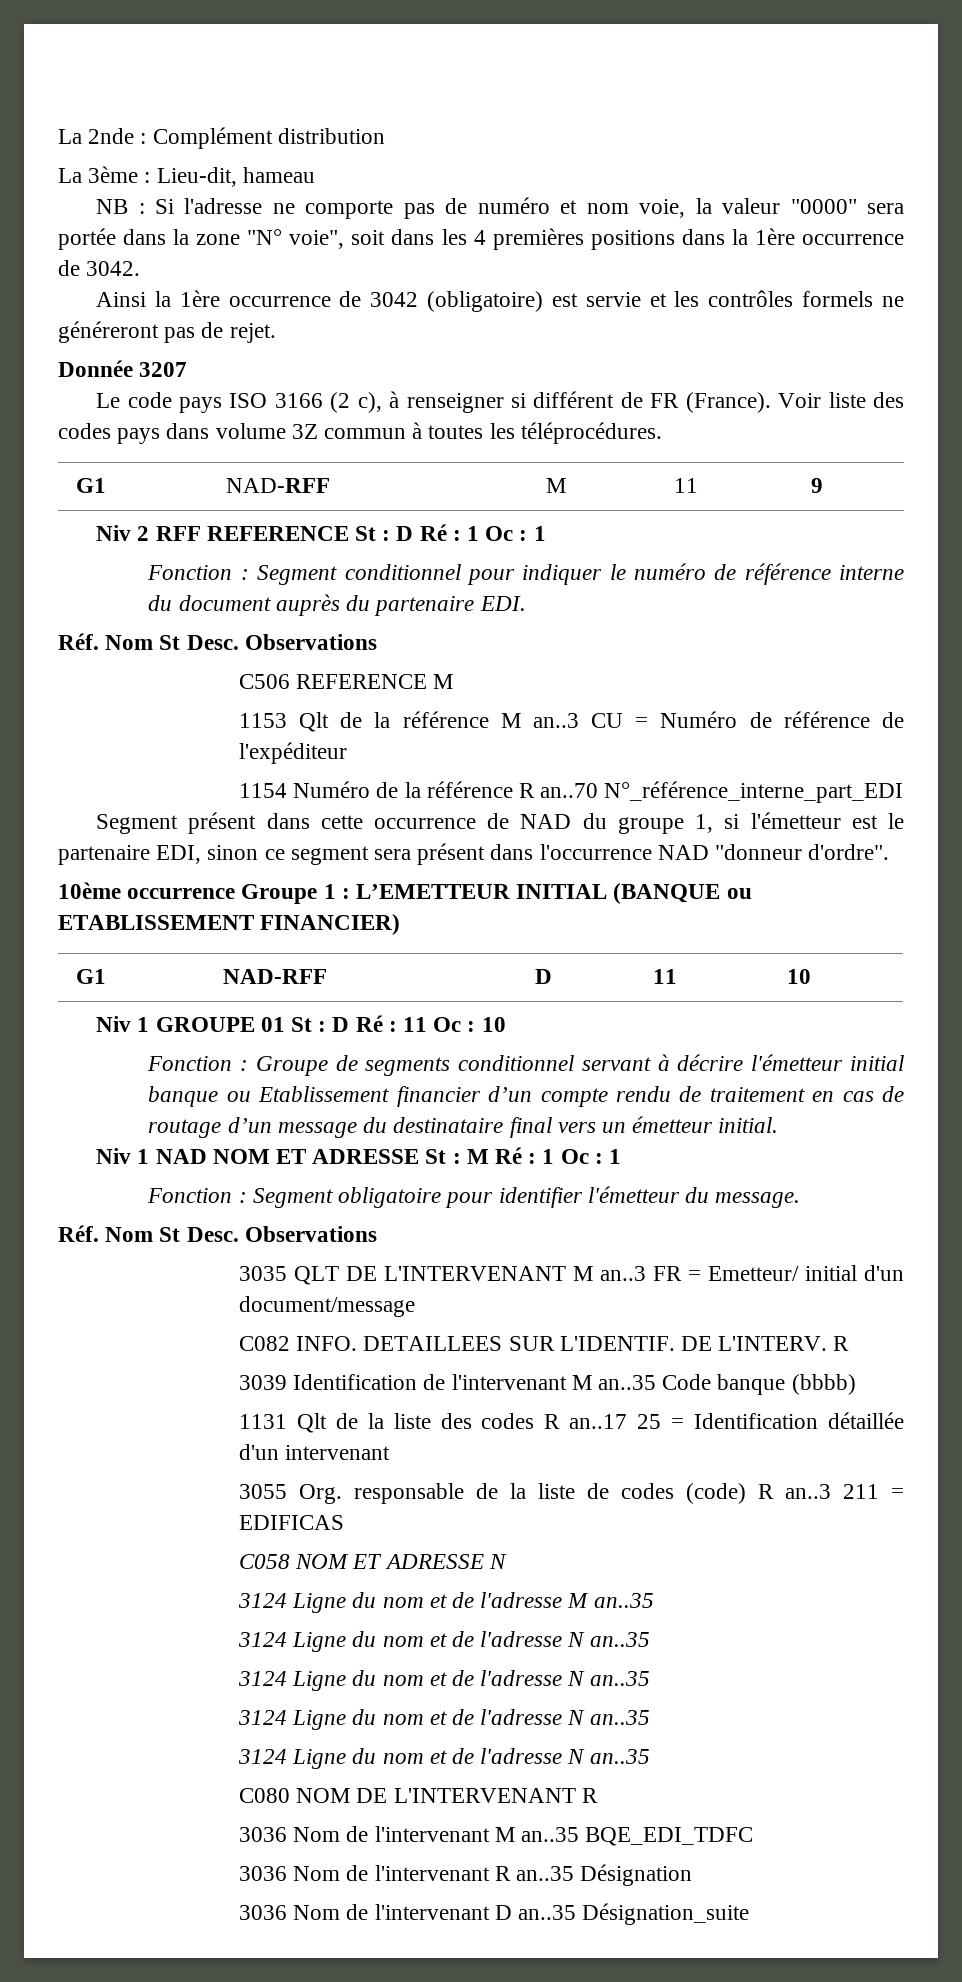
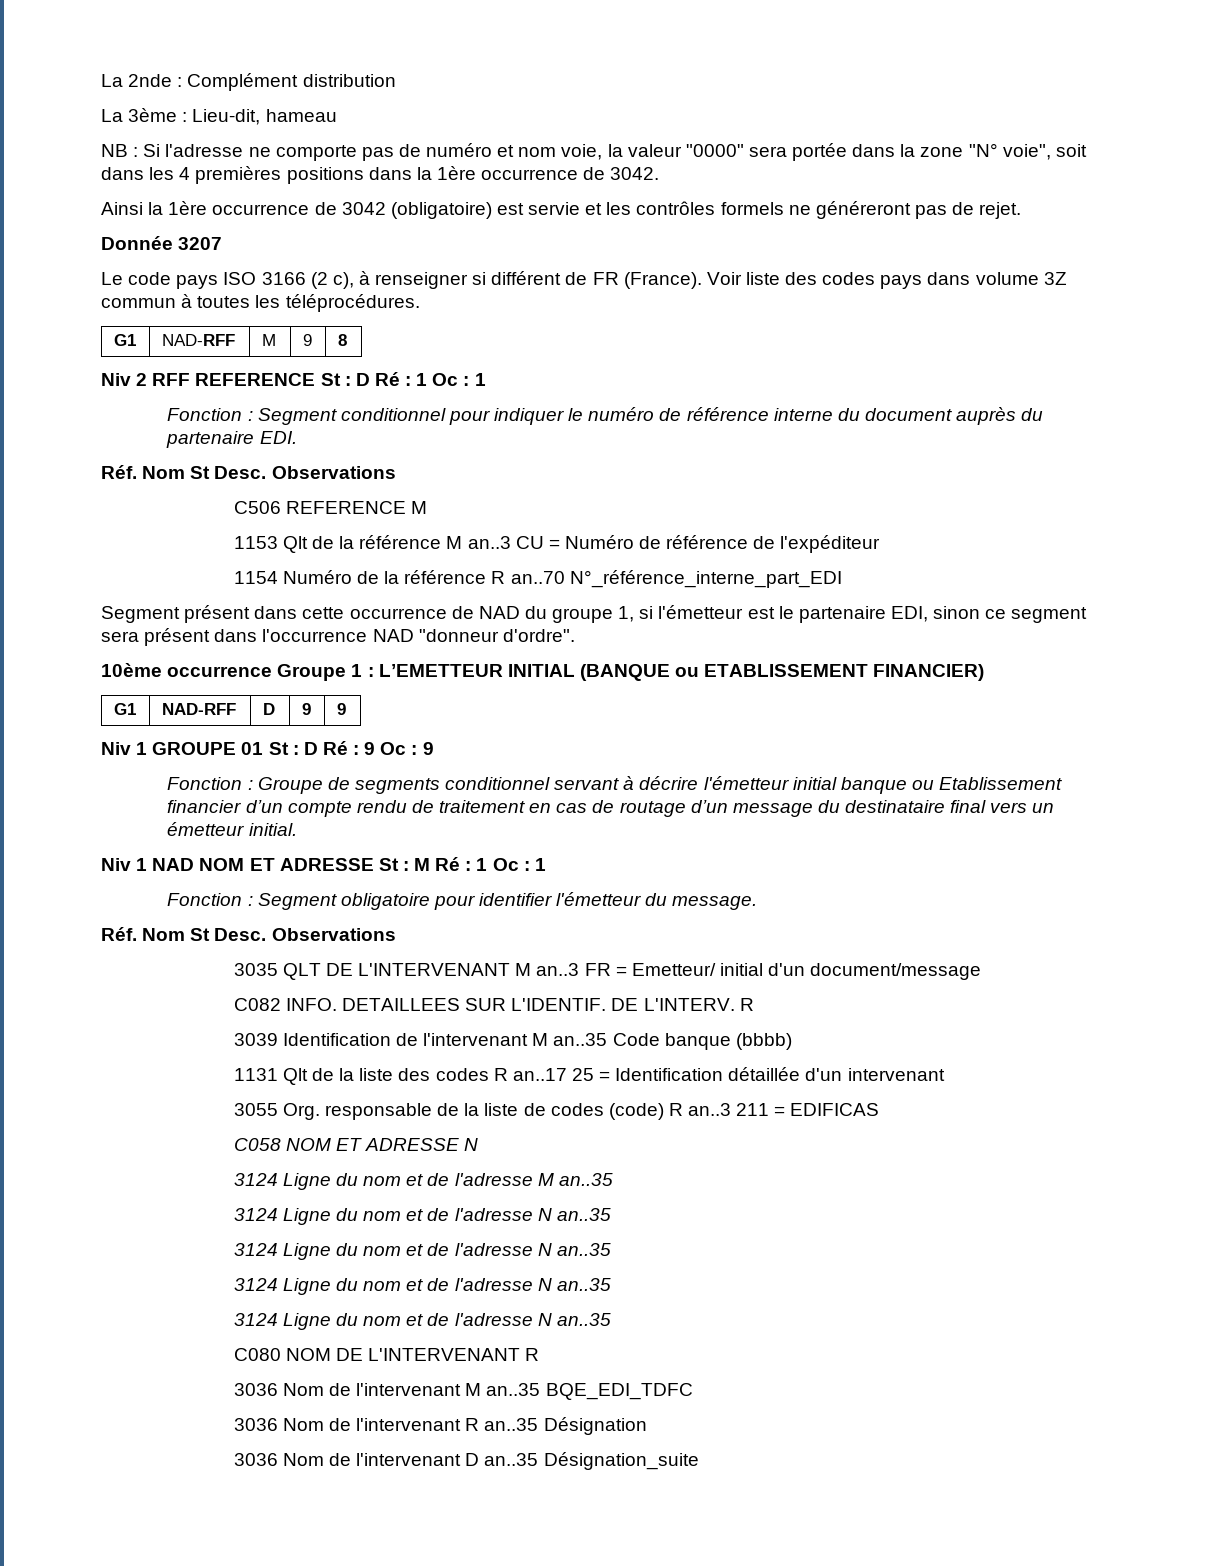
- G1 | NAD-RFF | M | 11 | 9
+ G1 | NAD-RFF | M | 9 | 8
- G1 | NAD-RFF | D | 11 | 10
+ G1 | NAD-RFF | D | 9 | 9
- Niv 1 GROUPE 01 St : D Ré : 11 Oc : 10
+ Niv 1 GROUPE 01 St : D Ré : 9 Oc : 9

